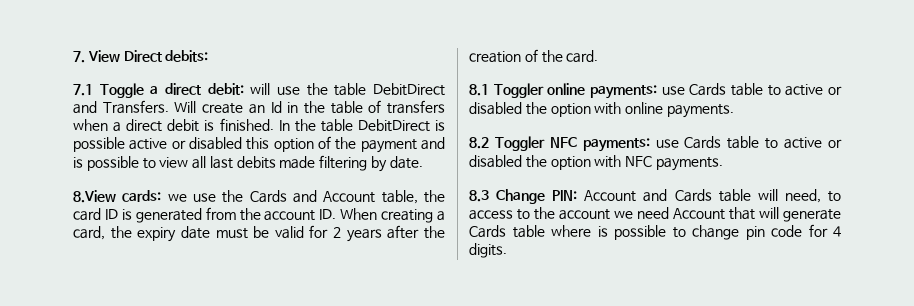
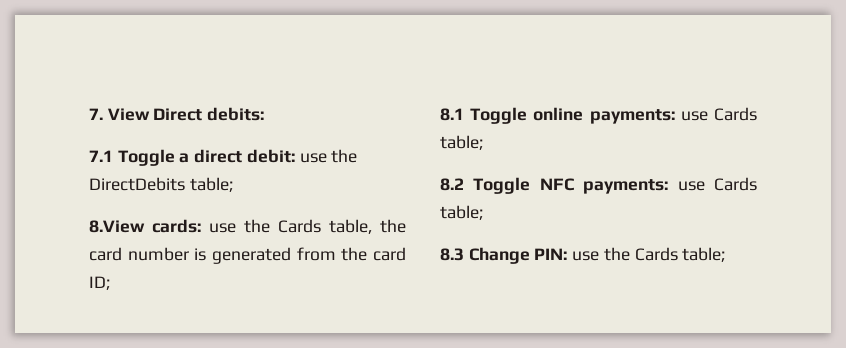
- 7.1 Toggle a direct debit: will use the table DebitDirect and Transfers. Will create an Id in the table of transfers when a direct debit is finished. In the table DebitDirect is possible active or disabled this option of the payment and is possible to view all last debits made filtering by date.
+ 7.1 Toggle a direct debit: use the DirectDebits table;
- 8.View cards: we use the Cards and Account table, the card ID is generated from the account ID. When creating a card, the expiry date must be valid for 2 years after the creation of the card.
+ 8.View cards: use the Cards table, the card number is generated from the card ID;
- 8.1 Toggler online payments: use Cards table to active or disabled the option with online payments.
+ 8.1 Toggle online payments: use Cards table;
- 8.2 Toggler NFC payments: use Cards table to active or disabled the option with NFC payments.
- 8.3 Change PIN: Account and Cards table will need, to access to the account we need Account that will generate Cards table where is possible to change pin code for 4 digits.
+ 8.2 Toggle NFC payments: use Cards table;
+ 8.3 Change PIN: use the Cards table;

